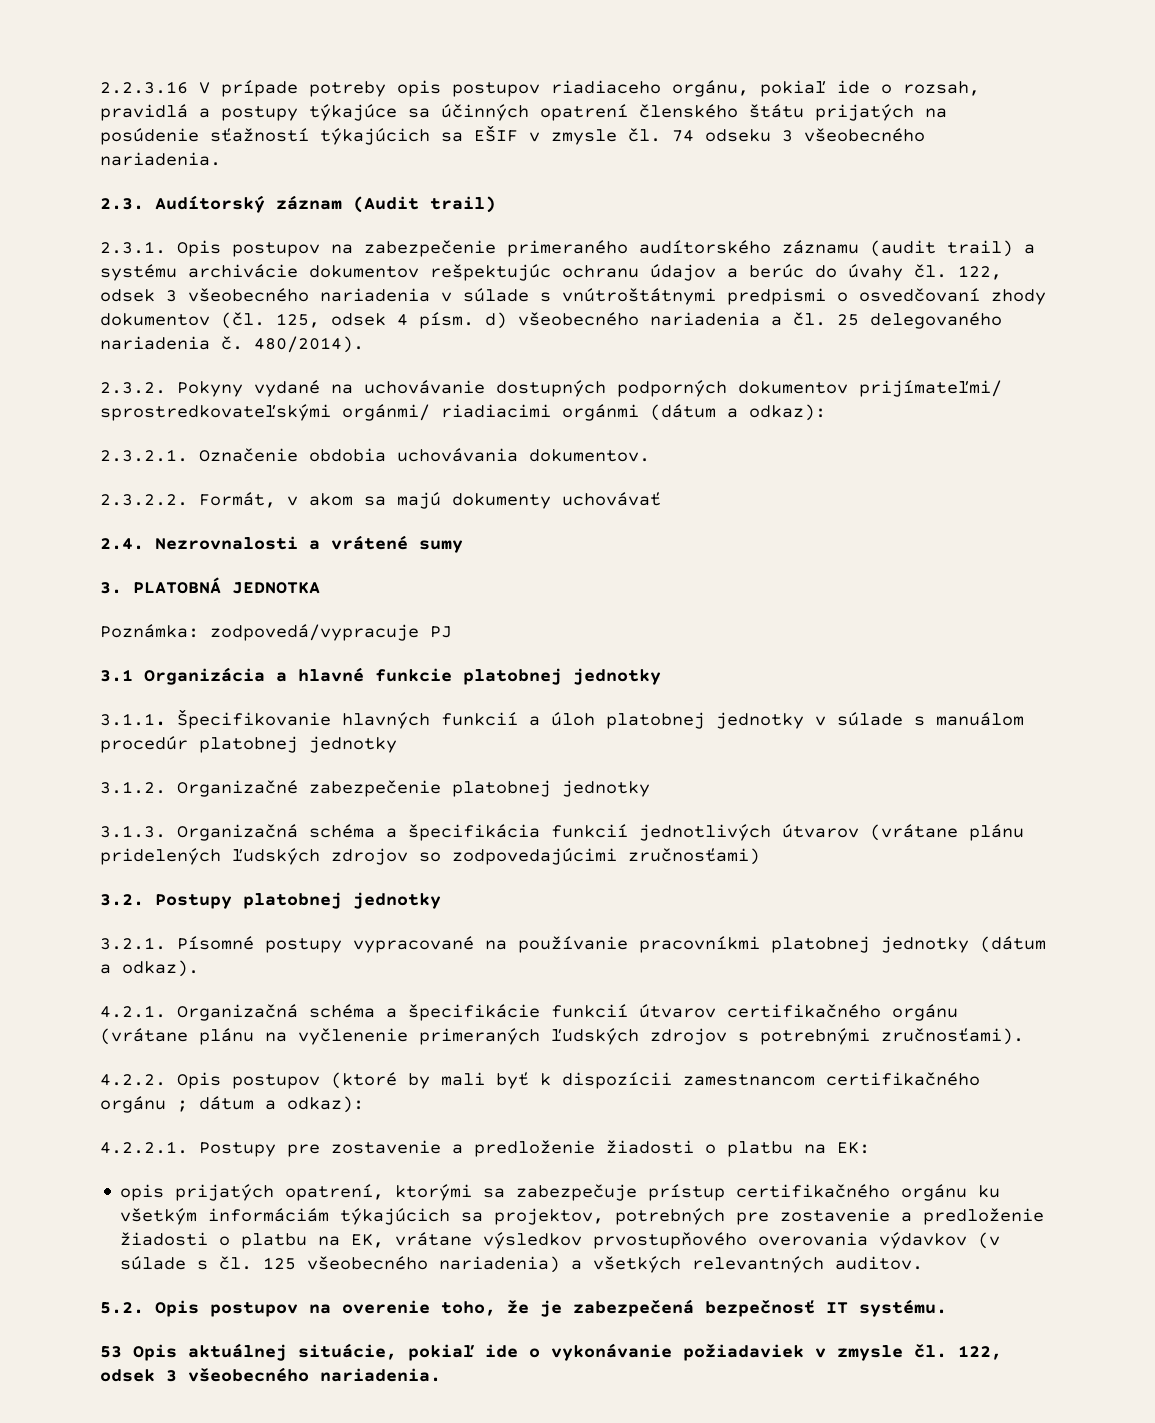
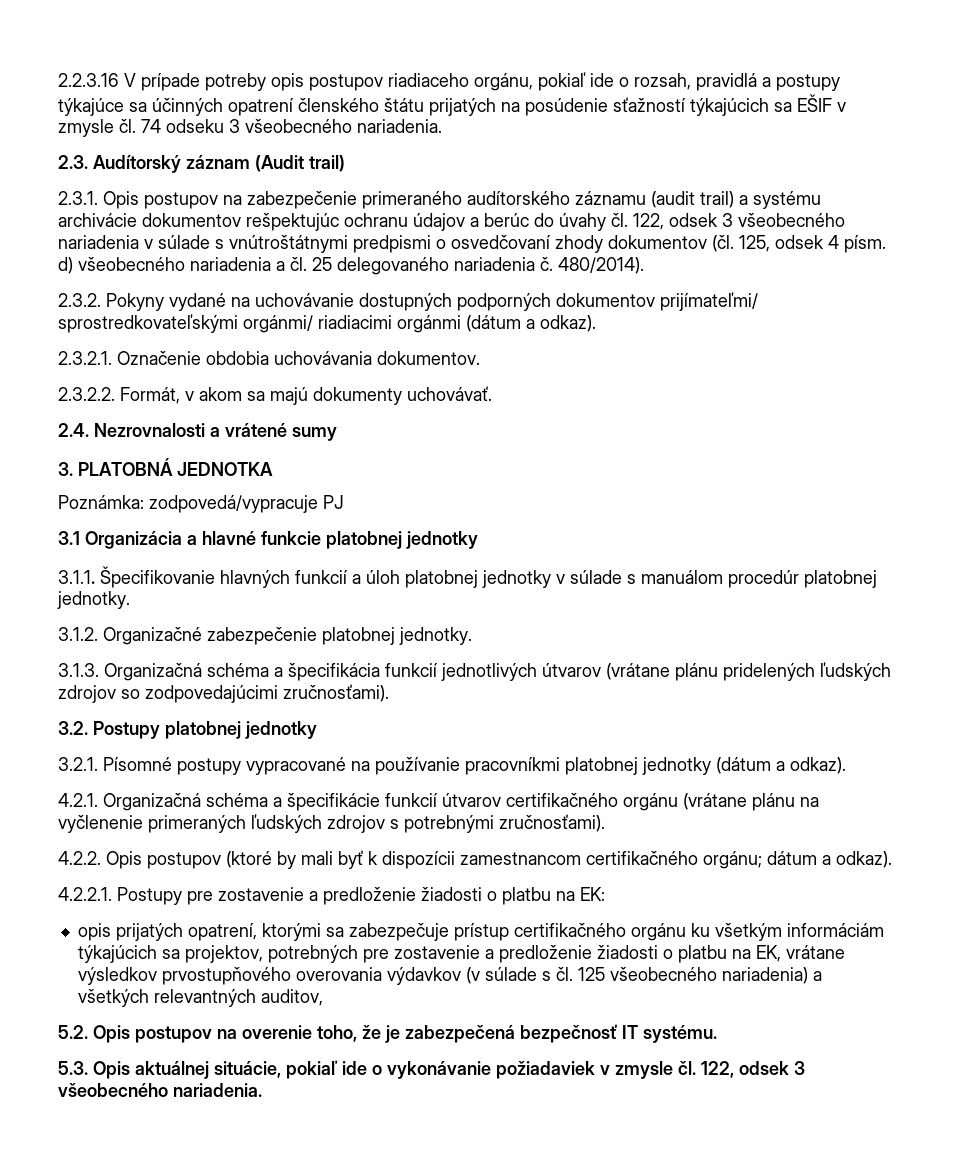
- 2.3.2. Pokyny vydané na uchovávanie dostupných podporných dokumentov prijímateľmi/ sprostredkovateľskými orgánmi/ riadiacimi orgánmi (dátum a odkaz):
+ 2.3.2. Pokyny vydané na uchovávanie dostupných podporných dokumentov prijímateľmi/ sprostredkovateľskými orgánmi/ riadiacimi orgánmi (dátum a odkaz).
- 2.3.2.2. Formát, v akom sa majú dokumenty uchovávať
+ 2.3.2.2. Formát, v akom sa majú dokumenty uchovávať.
- 3.1.1. Špecifikovanie hlavných funkcií a úloh platobnej jednotky v súlade s manuálom procedúr platobnej jednotky
+ 3.1.1. Špecifikovanie hlavných funkcií a úloh platobnej jednotky v súlade s manuálom procedúr platobnej jednotky.
- 3.1.2. Organizačné zabezpečenie platobnej jednotky
+ 3.1.2. Organizačné zabezpečenie platobnej jednotky.
- 3.1.3. Organizačná schéma a špecifikácia funkcií jednotlivých útvarov (vrátane plánu pridelených ľudských zdrojov so zodpovedajúcimi zručnosťami)
+ 3.1.3. Organizačná schéma a špecifikácia funkcií jednotlivých útvarov (vrátane plánu pridelených ľudských zdrojov so zodpovedajúcimi zručnosťami).
- 4.2.2. Opis postupov (ktoré by mali byť k dispozícii zamestnancom certifikačného orgánu ; dátum a odkaz):
+ 4.2.2. Opis postupov (ktoré by mali byť k dispozícii zamestnancom certifikačného orgánu; dátum a odkaz).
- opis prijatých opatrení, ktorými sa zabezpečuje prístup certifikačného orgánu ku všetkým informáciám týkajúcich sa projektov, potrebných pre zostavenie a predloženie žiadosti o platbu na EK, vrátane výsledkov prvostupňového overovania výdavkov (v súlade s čl. 125 všeobecného nariadenia) a všetkých relevantných auditov.
+ opis prijatých opatrení, ktorými sa zabezpečuje prístup certifikačného orgánu ku všetkým informáciám týkajúcich sa projektov, potrebných pre zostavenie a predloženie žiadosti o platbu na EK, vrátane výsledkov prvostupňového overovania výdavkov (v súlade s čl. 125 všeobecného nariadenia) a všetkých relevantných auditov,
- 53 Opis aktuálnej situácie, pokiaľ ide o vykonávanie požiadaviek v zmysle čl. 122, odsek 3 všeobecného nariadenia.
+ 5.3. Opis aktuálnej situácie, pokiaľ ide o vykonávanie požiadaviek v zmysle čl. 122, odsek 3 všeobecného nariadenia.

